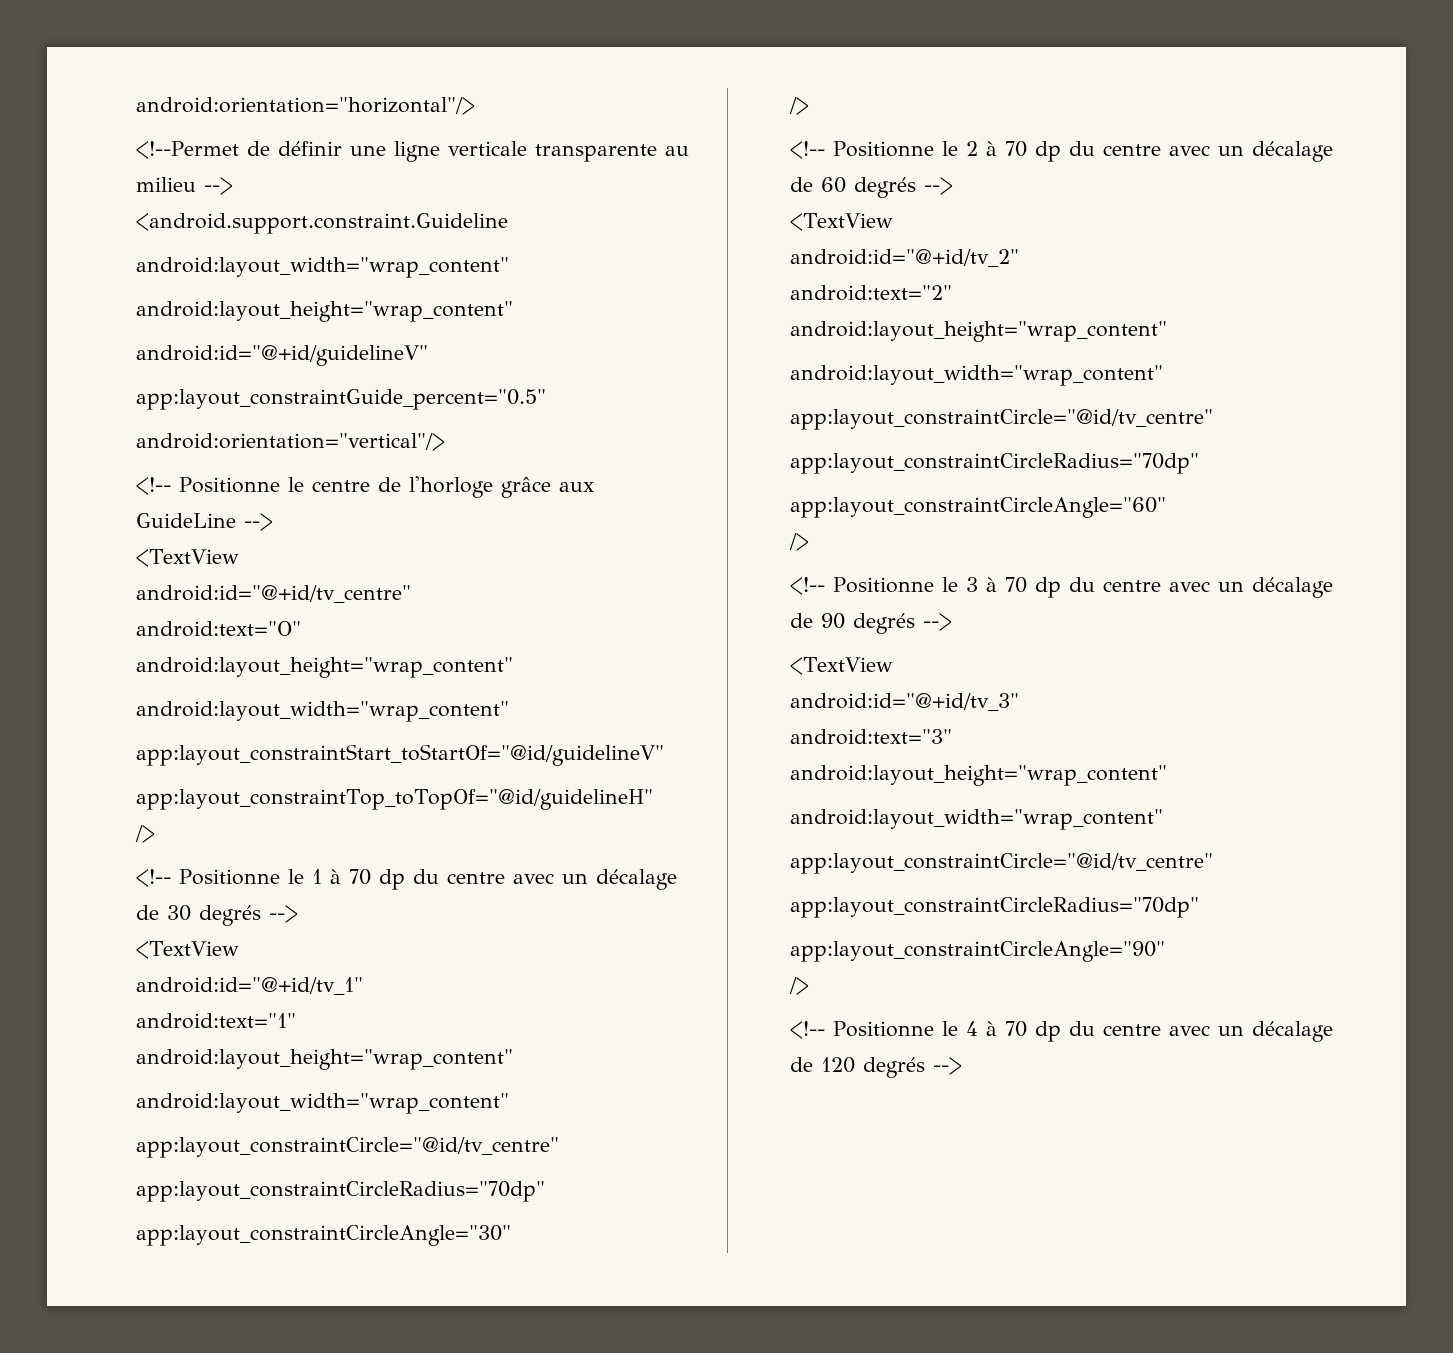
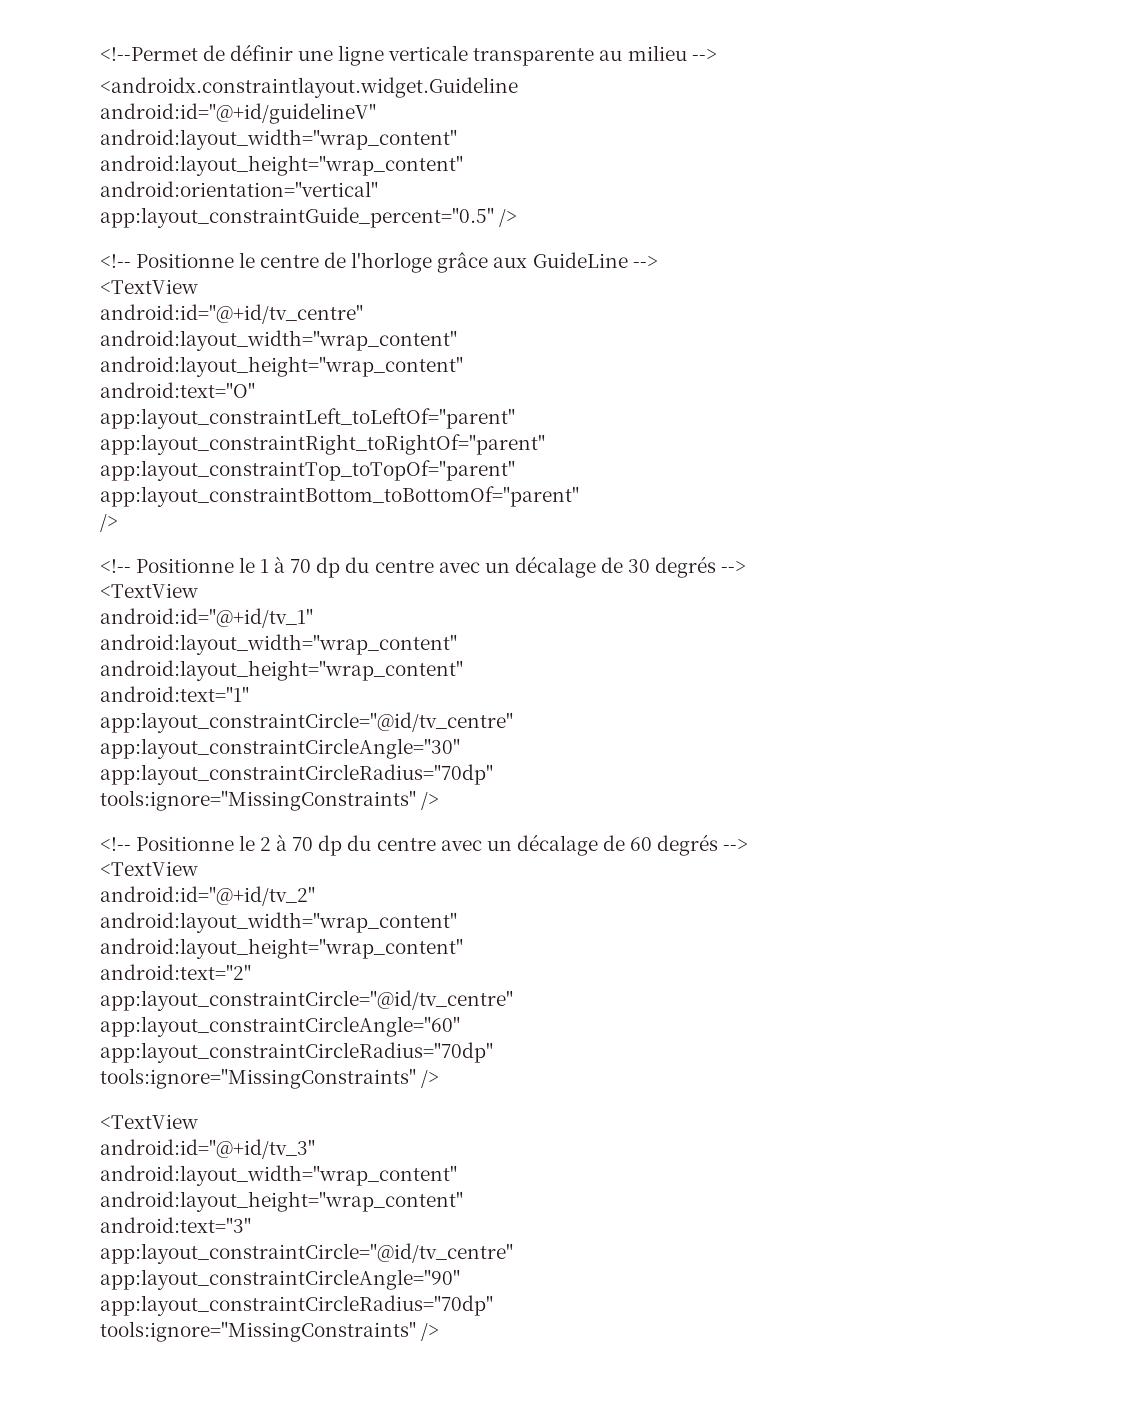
- android:orientation="horizontal"/>
- <android.support.constraint.Guideline
+ <androidx.constraintlayout.widget.Guideline
+ android:id="@+id/guidelineV"
  android:layout_width="wrap_content"
  android:layout_height="wrap_content"
- android:id="@+id/guidelineV"
+ android:orientation="vertical"
- app:layout_constraintGuide_percent="0.5"
- android:orientation="vertical"/>
+ app:layout_constraintGuide_percent="0.5" />
  android:id="@+id/tv_centre"
+ android:layout_width="wrap_content"
+ android:layout_height="wrap_content"
  android:text="O"
- android:layout_height="wrap_content"
- android:layout_width="wrap_content"
- app:layout_constraintStart_toStartOf="@id/guidelineV"
- app:layout_constraintTop_toTopOf="@id/guidelineH"
+ app:layout_constraintLeft_toLeftOf="parent"
+ app:layout_constraintRight_toRightOf="parent"
+ app:layout_constraintTop_toTopOf="parent"
+ app:layout_constraintBottom_toBottomOf="parent"
  android:id="@+id/tv_1"
+ android:layout_width="wrap_content"
+ android:layout_height="wrap_content"
  android:text="1"
- android:layout_height="wrap_content"
- android:layout_width="wrap_content"
  app:layout_constraintCircle="@id/tv_centre"
+ app:layout_constraintCircleAngle="30"
  app:layout_constraintCircleRadius="70dp"
- app:layout_constraintCircleAngle="30"
- />
+ tools:ignore="MissingConstraints" />
  android:id="@+id/tv_2"
+ android:layout_width="wrap_content"
+ android:layout_height="wrap_content"
  android:text="2"
- android:layout_height="wrap_content"
- android:layout_width="wrap_content"
  app:layout_constraintCircle="@id/tv_centre"
+ app:layout_constraintCircleAngle="60"
  app:layout_constraintCircleRadius="70dp"
- app:layout_constraintCircleAngle="60"
- />
- <!-- Positionne le 3 à 70 dp du centre avec un décalage de 90 degrés -->
+ tools:ignore="MissingConstraints" />
  android:id="@+id/tv_3"
+ android:layout_width="wrap_content"
+ android:layout_height="wrap_content"
  android:text="3"
- android:layout_height="wrap_content"
- android:layout_width="wrap_content"
  app:layout_constraintCircle="@id/tv_centre"
+ app:layout_constraintCircleAngle="90"
  app:layout_constraintCircleRadius="70dp"
- app:layout_constraintCircleAngle="90"
- />
- <!-- Positionne le 4 à 70 dp du centre avec un décalage de 120 degrés -->
+ tools:ignore="MissingConstraints" />

